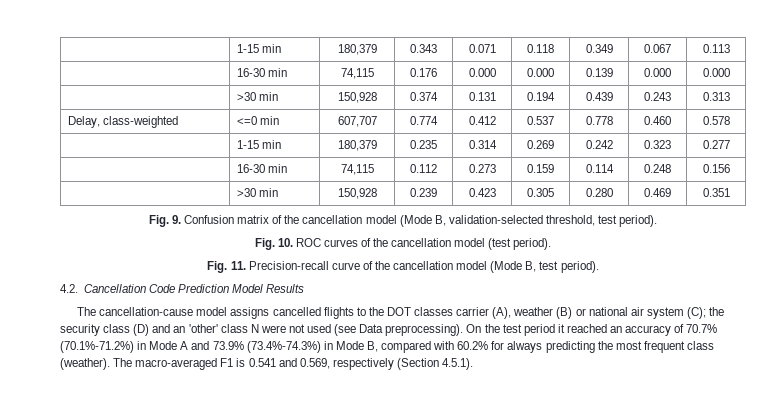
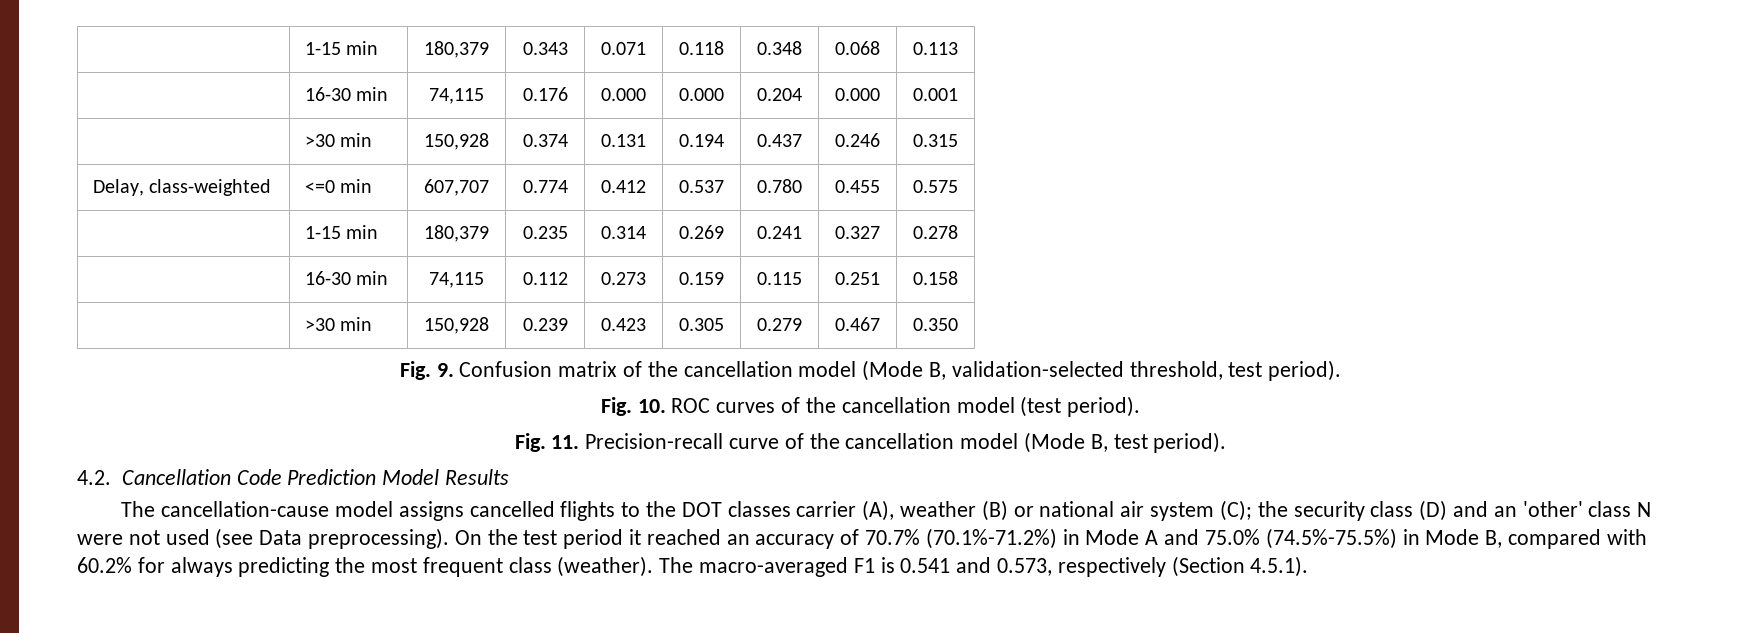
- | 1-15 min | 180,379 | 0.343 | 0.071 | 0.118 | 0.349 | 0.067 | 0.113
+ | 1-15 min | 180,379 | 0.343 | 0.071 | 0.118 | 0.348 | 0.068 | 0.113
- | 16-30 min | 74,115 | 0.176 | 0.000 | 0.000 | 0.139 | 0.000 | 0.000
+ | 16-30 min | 74,115 | 0.176 | 0.000 | 0.000 | 0.204 | 0.000 | 0.001
- | >30 min | 150,928 | 0.374 | 0.131 | 0.194 | 0.439 | 0.243 | 0.313
+ | >30 min | 150,928 | 0.374 | 0.131 | 0.194 | 0.437 | 0.246 | 0.315
- Delay, class-weighted | <=0 min | 607,707 | 0.774 | 0.412 | 0.537 | 0.778 | 0.460 | 0.578
+ Delay, class-weighted | <=0 min | 607,707 | 0.774 | 0.412 | 0.537 | 0.780 | 0.455 | 0.575
- | 1-15 min | 180,379 | 0.235 | 0.314 | 0.269 | 0.242 | 0.323 | 0.277
+ | 1-15 min | 180,379 | 0.235 | 0.314 | 0.269 | 0.241 | 0.327 | 0.278
- | 16-30 min | 74,115 | 0.112 | 0.273 | 0.159 | 0.114 | 0.248 | 0.156
+ | 16-30 min | 74,115 | 0.112 | 0.273 | 0.159 | 0.115 | 0.251 | 0.158
- | >30 min | 150,928 | 0.239 | 0.423 | 0.305 | 0.280 | 0.469 | 0.351
+ | >30 min | 150,928 | 0.239 | 0.423 | 0.305 | 0.279 | 0.467 | 0.350
- On the test period it reached an accuracy of 70.7% (70.1%-71.2%) in Mode A and 73.9% (73.4%-74.3%) in Mode B, compared with 60.2% for always predicting the most frequent class (weather).
+ On the test period it reached an accuracy of 70.7% (70.1%-71.2%) in Mode A and 75.0% (74.5%-75.5%) in Mode B, compared with 60.2% for always predicting the most frequent class (weather).
- The macro-averaged F1 is 0.541 and 0.569, respectively (Section 4.5.1).
+ The macro-averaged F1 is 0.541 and 0.573, respectively (Section 4.5.1).

